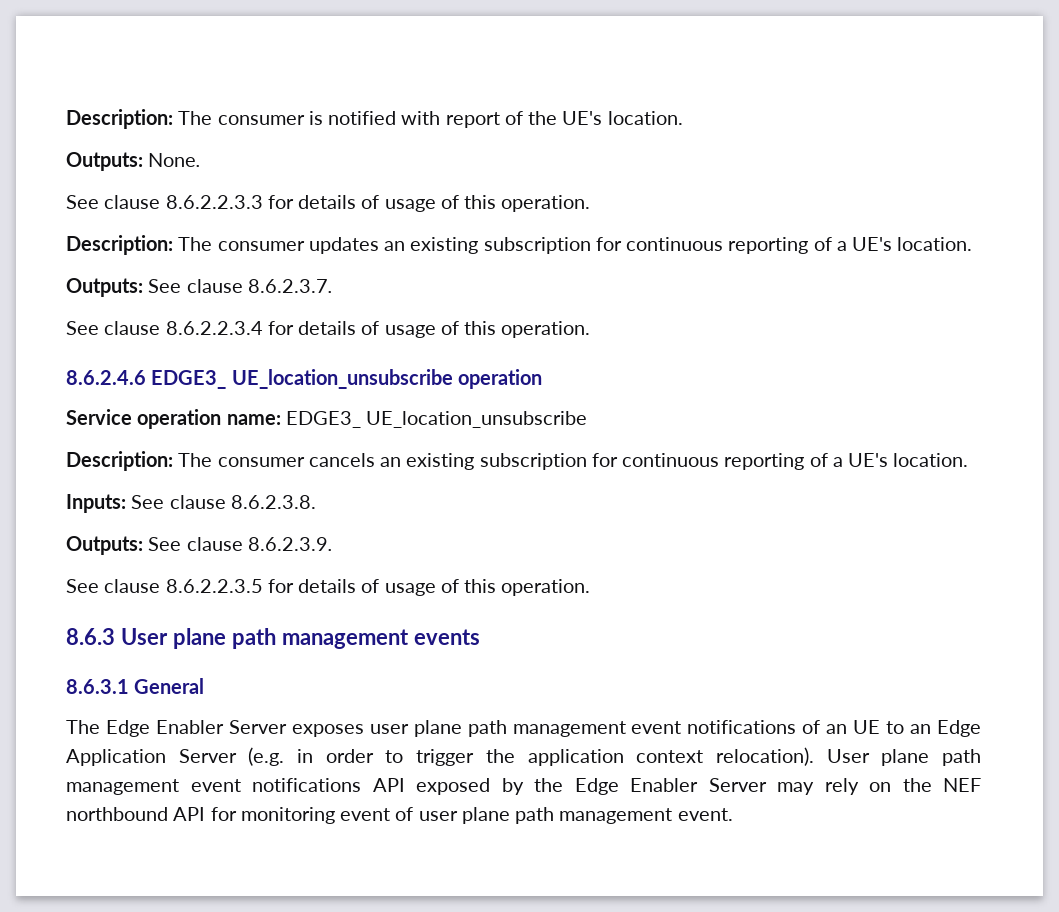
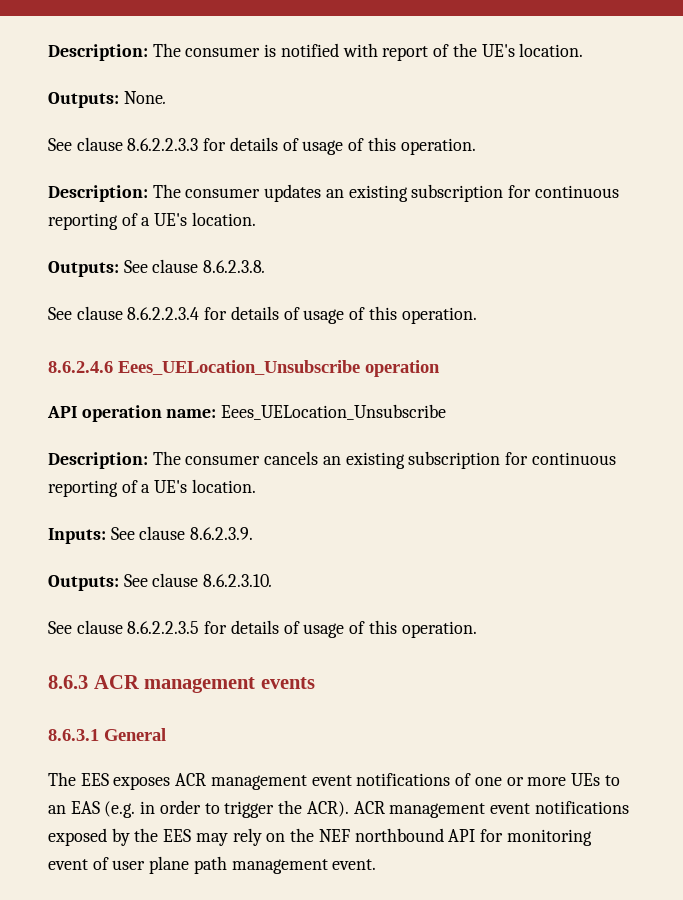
- Outputs: See clause 8.6.2.3.7.
+ Outputs: See clause 8.6.2.3.8.
- 8.6.2.4.6 EDGE3_ UE_location_unsubscribe operation
+ 8.6.2.4.6 Eees_UELocation_Unsubscribe operation
- Service operation name: EDGE3_ UE_location_unsubscribe
+ API operation name: Eees_UELocation_Unsubscribe
- Inputs: See clause 8.6.2.3.8.
- Outputs: See clause 8.6.2.3.9.
+ Inputs: See clause 8.6.2.3.9.
+ Outputs: See clause 8.6.2.3.10.
- 8.6.3 User plane path management events
+ 8.6.3 ACR management events
- The Edge Enabler Server exposes user plane path management event notifications of an UE to an Edge Application Server (e.g. in order to trigger the application context relocation). User plane path management event notifications API exposed by the Edge Enabler Server may rely on the NEF northbound API for monitoring event of user plane path management event.
+ The EES exposes ACR management event notifications of one or more UEs to an EAS (e.g. in order to trigger the ACR). ACR management event notifications exposed by the EES may rely on the NEF northbound API for monitoring event of user plane path management event.

